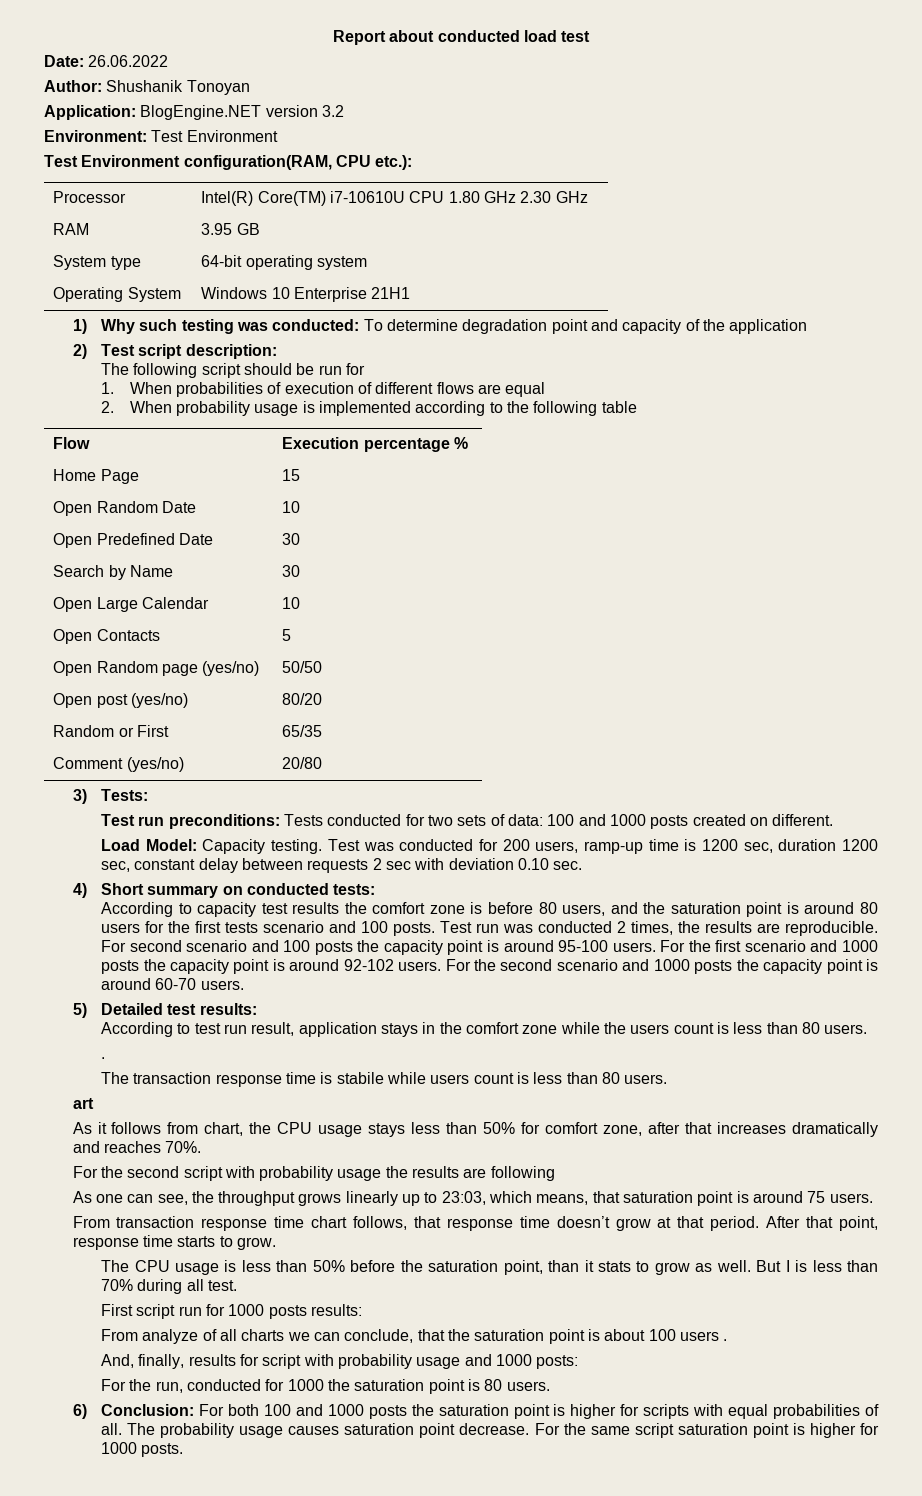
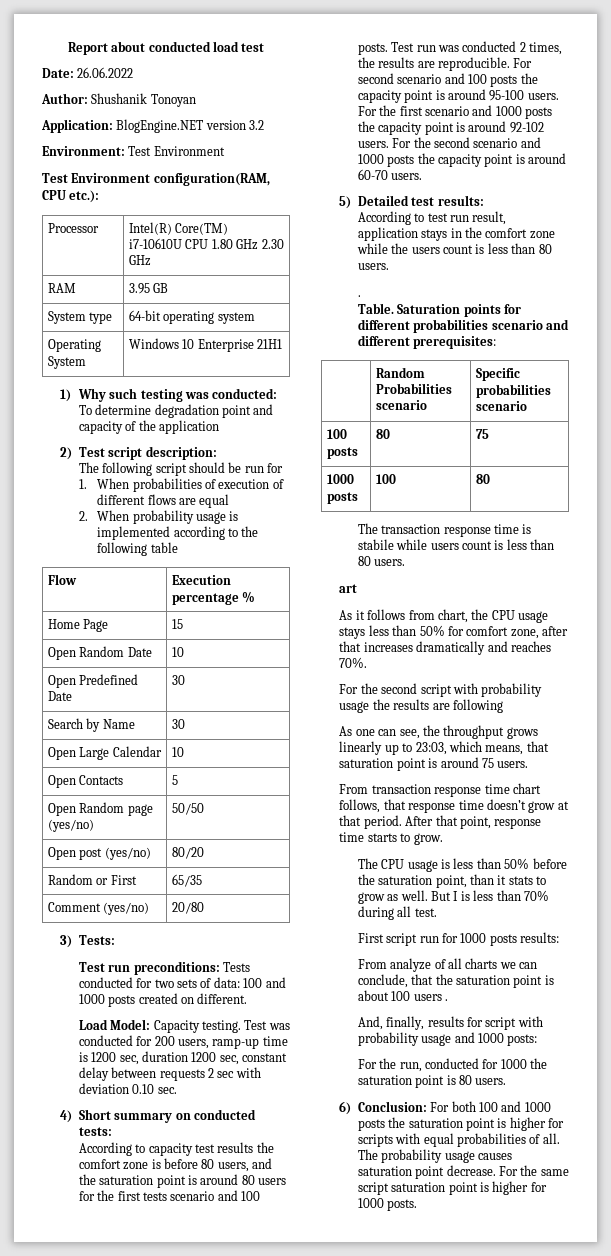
+ Table. Saturation points for different probabilities scenario and different prerequisites:
+ | Random Probabilities scenario | Specific probabilities scenario
+ 100 posts | 80 | 75
+ 1000 posts | 100 | 80

